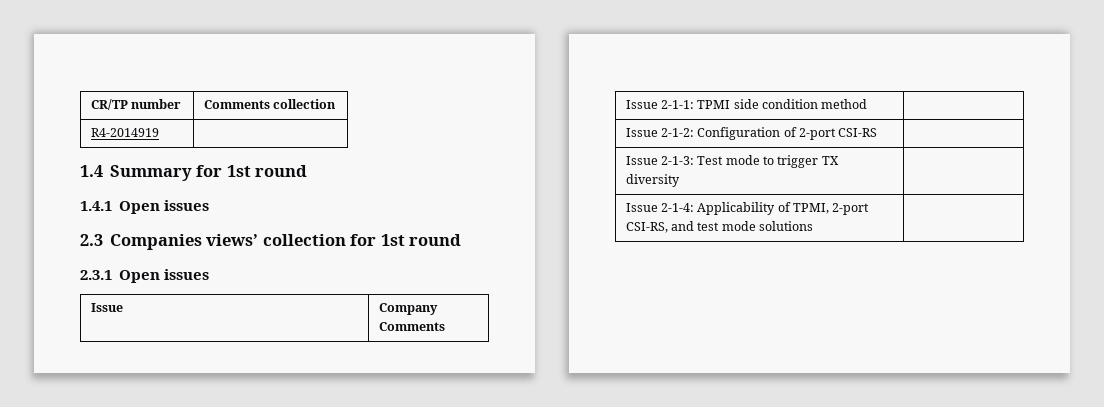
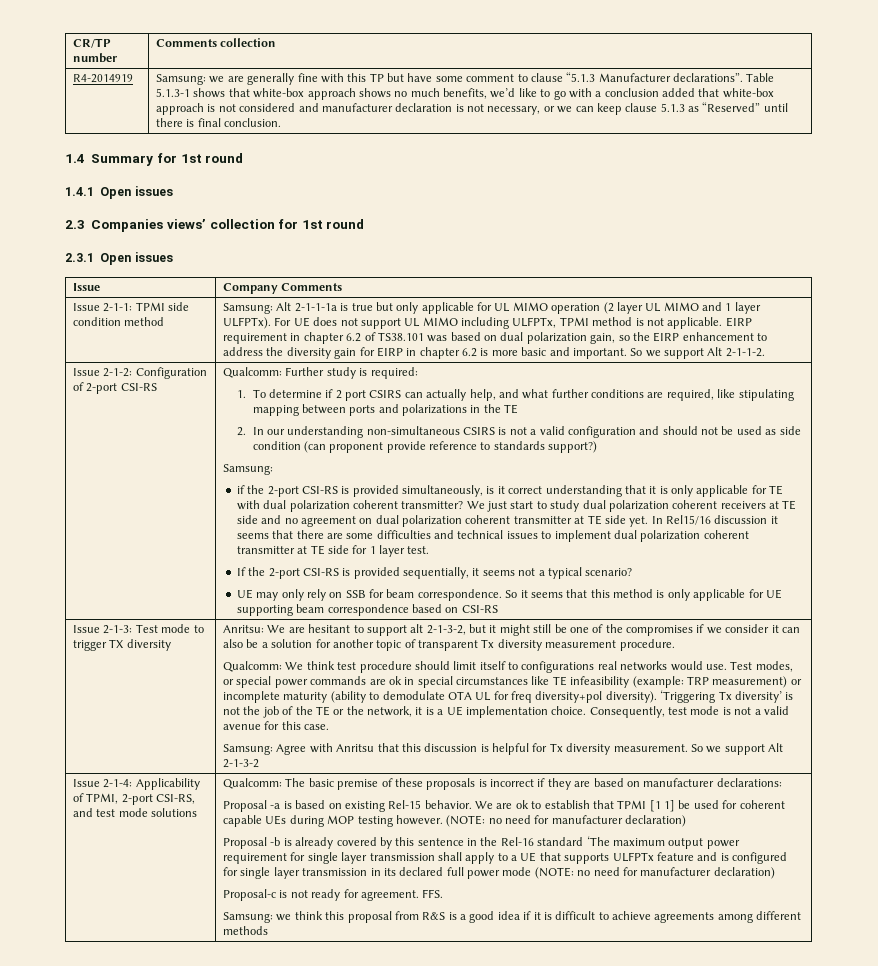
+ Samsung: we are generally fine with this TP but have some comment to clause “5.1.3 Manufacturer declarations”. Table 5.1.3-1 shows that white-box approach shows no much benefits, we’d like to go with a conclusion added that white-box approach is not considered and manufacturer declaration is not necessary, or we can keep clause 5.1.3 as “Reserved” until there is final conclusion.
+ Samsung: Alt 2-1-1-1a is true but only applicable for UL MIMO operation (2 layer UL MIMO and 1 layer ULFPTx). For UE does not support UL MIMO including ULFPTx, TPMI method is not applicable. EIRP requirement in chapter 6.2 of TS38.101 was based on dual polarization gain, so the EIRP enhancement to address the diversity gain for EIRP in chapter 6.2 is more basic and important. So we support Alt 2-1-1-2.
+ Qualcomm: Further study is required:
+ 1. To determine if 2 port CSIRS can actually help, and what further conditions are required, like stipulating mapping between ports and polarizations in the TE
+ 2. In our understanding non-simultaneous CSIRS is not a valid configuration and should not be used as side condition (can proponent provide reference to standards support?)
+ Samsung:
+ if the 2-port CSI-RS is provided simultaneously, is it correct understanding that it is only applicable for TE with dual polarization coherent transmitter? We just start to study dual polarization coherent receivers at TE side and no agreement on dual polarization coherent transmitter at TE side yet. In Rel15/16 discussion it seems that there are some difficulties and technical issues to implement dual polarization coherent transmitter at TE side for 1 layer test.
+ If the 2-port CSI-RS is provided sequentially, it seems not a typical scenario?
+ UE may only rely on SSB for beam correspondence. So it seems that this method is only applicable for UE supporting beam correspondence based on CSI-RS
+ Anritsu: We are hesitant to support alt 2-1-3-2, but it might still be one of the compromises if we consider it can also be a solution for another topic of transparent Tx diversity measurement procedure.
+ Qualcomm: We think test procedure should limit itself to configurations real networks would use. Test modes, or special power commands are ok in special circumstances like TE infeasibility (example: TRP measurement) or incomplete maturity (ability to demodulate OTA UL for freq diversity+pol diversity). ‘Triggering Tx diversity’ is not the job of the TE or the network, it is a UE implementation choice. Consequently, test mode is not a valid avenue for this case.
+ Samsung: Agree with Anritsu that this discussion is helpful for Tx diversity measurement. So we support Alt 2-1-3-2
+ Qualcomm: The basic premise of these proposals is incorrect if they are based on manufacturer declarations:
+ Proposal -a is based on existing Rel-15 behavior. We are ok to establish that TPMI [1 1] be used for coherent capable UEs during MOP testing however. (NOTE: no need for manufacturer declaration)
+ Proposal -b is already covered by this sentence in the Rel-16 standard ‘The maximum output power requirement for single layer transmission shall apply to a UE that supports ULFPTx feature and is configured for single layer transmission in its declared full power mode (NOTE: no need for manufacturer declaration)
+ Proposal-c is not ready for agreement. FFS.
+ Samsung: we think this proposal from R&S is a good idea if it is difficult to achieve agreements among different methods

